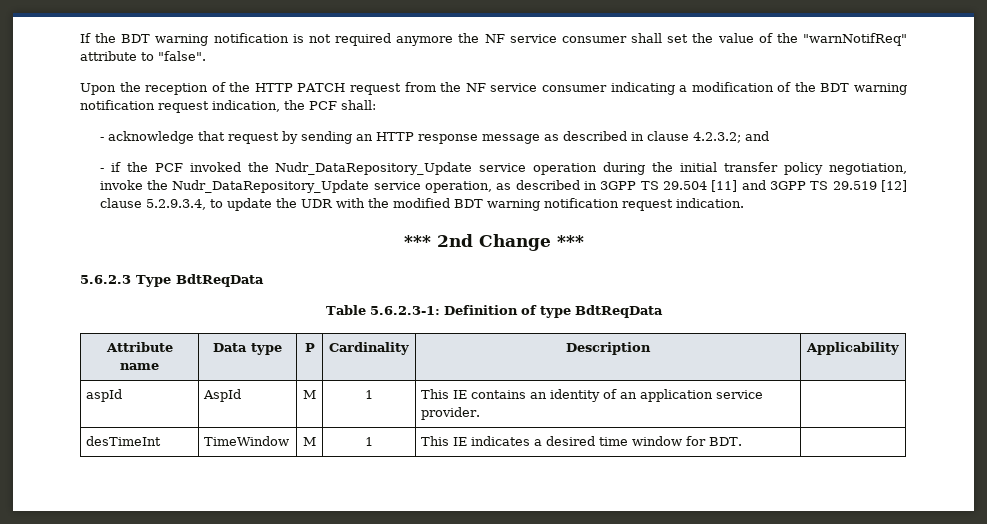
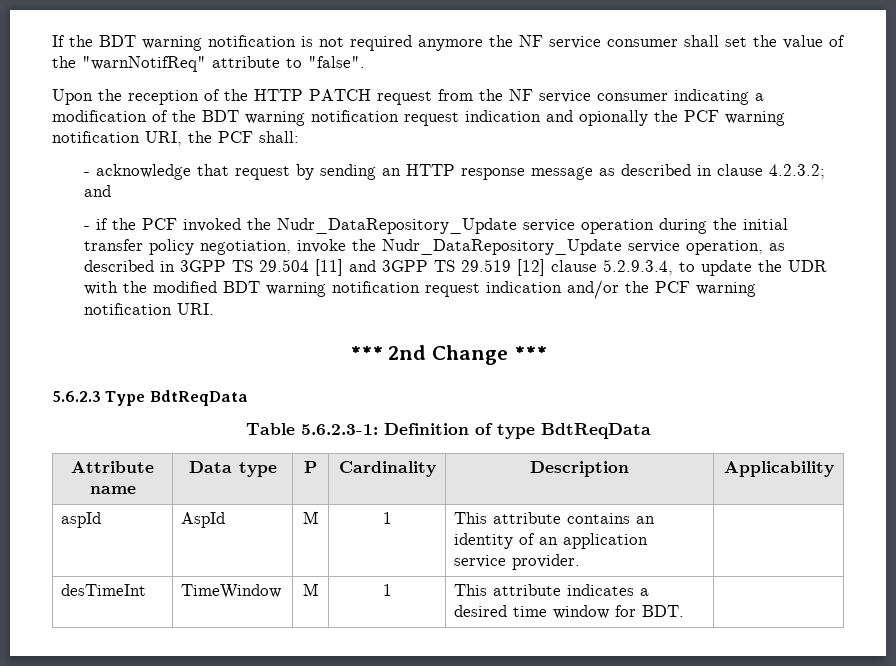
- Upon the reception of the HTTP PATCH request from the NF service consumer indicating a modification of the BDT warning notification request indication, the PCF shall:
+ Upon the reception of the HTTP PATCH request from the NF service consumer indicating a modification of the BDT warning notification request indication and opionally the PCF warning notification URI, the PCF shall:
- - if the PCF invoked the Nudr_DataRepository_Update service operation during the initial transfer policy negotiation, invoke the Nudr_DataRepository_Update service operation, as described in 3GPP TS 29.504 [11] and 3GPP TS 29.519 [12] clause 5.2.9.3.4, to update the UDR with the modified BDT warning notification request indication.
+ - if the PCF invoked the Nudr_DataRepository_Update service operation during the initial transfer policy negotiation, invoke the Nudr_DataRepository_Update service operation, as described in 3GPP TS 29.504 [11] and 3GPP TS 29.519 [12] clause 5.2.9.3.4, to update the UDR with the modified BDT warning notification request indication and/or the PCF warning notification URI.
- aspId | AspId | M | 1 | This IE contains an identity of an application service provider. |
+ aspId | AspId | M | 1 | This attribute contains an identity of an application service provider. |
- desTimeInt | TimeWindow | M | 1 | This IE indicates a desired time window for BDT. |
+ desTimeInt | TimeWindow | M | 1 | This attribute indicates a desired time window for BDT. |

